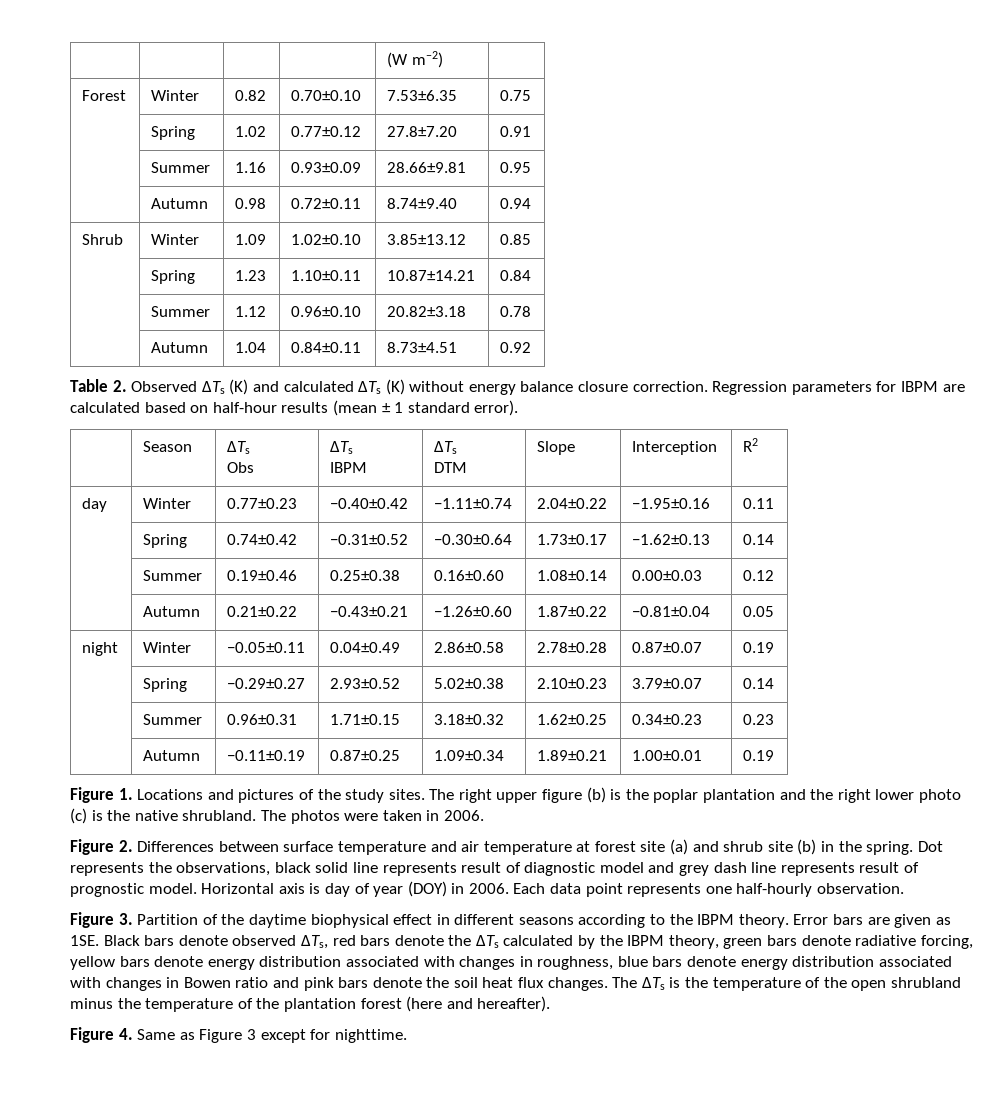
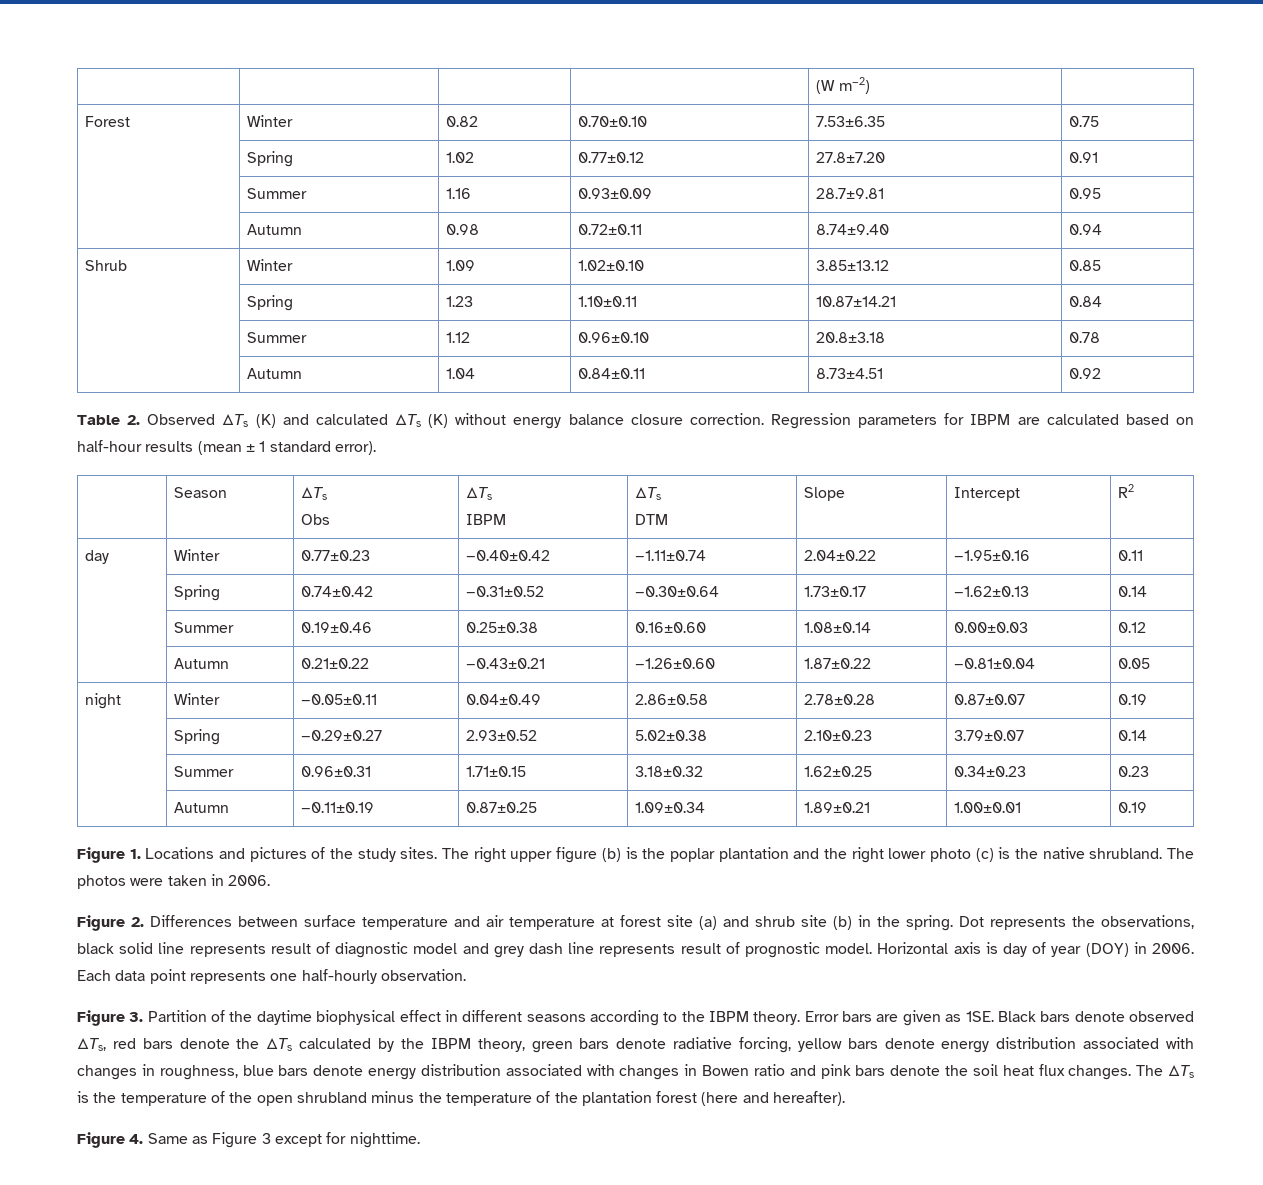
- | Summer | 1.16 | 0.93±0.09 | 28.66±9.81 | 0.95
+ | Summer | 1.16 | 0.93±0.09 | 28.7±9.81 | 0.95
- | Summer | 1.12 | 0.96±0.10 | 20.82±3.18 | 0.78
+ | Summer | 1.12 | 0.96±0.10 | 20.8±3.18 | 0.78
  | Season | ΔTs
  Obs | ΔTs
  IBPM | ΔTs
- DTM | Slope | Interception | R2
+ DTM | Slope | Intercept | R2

